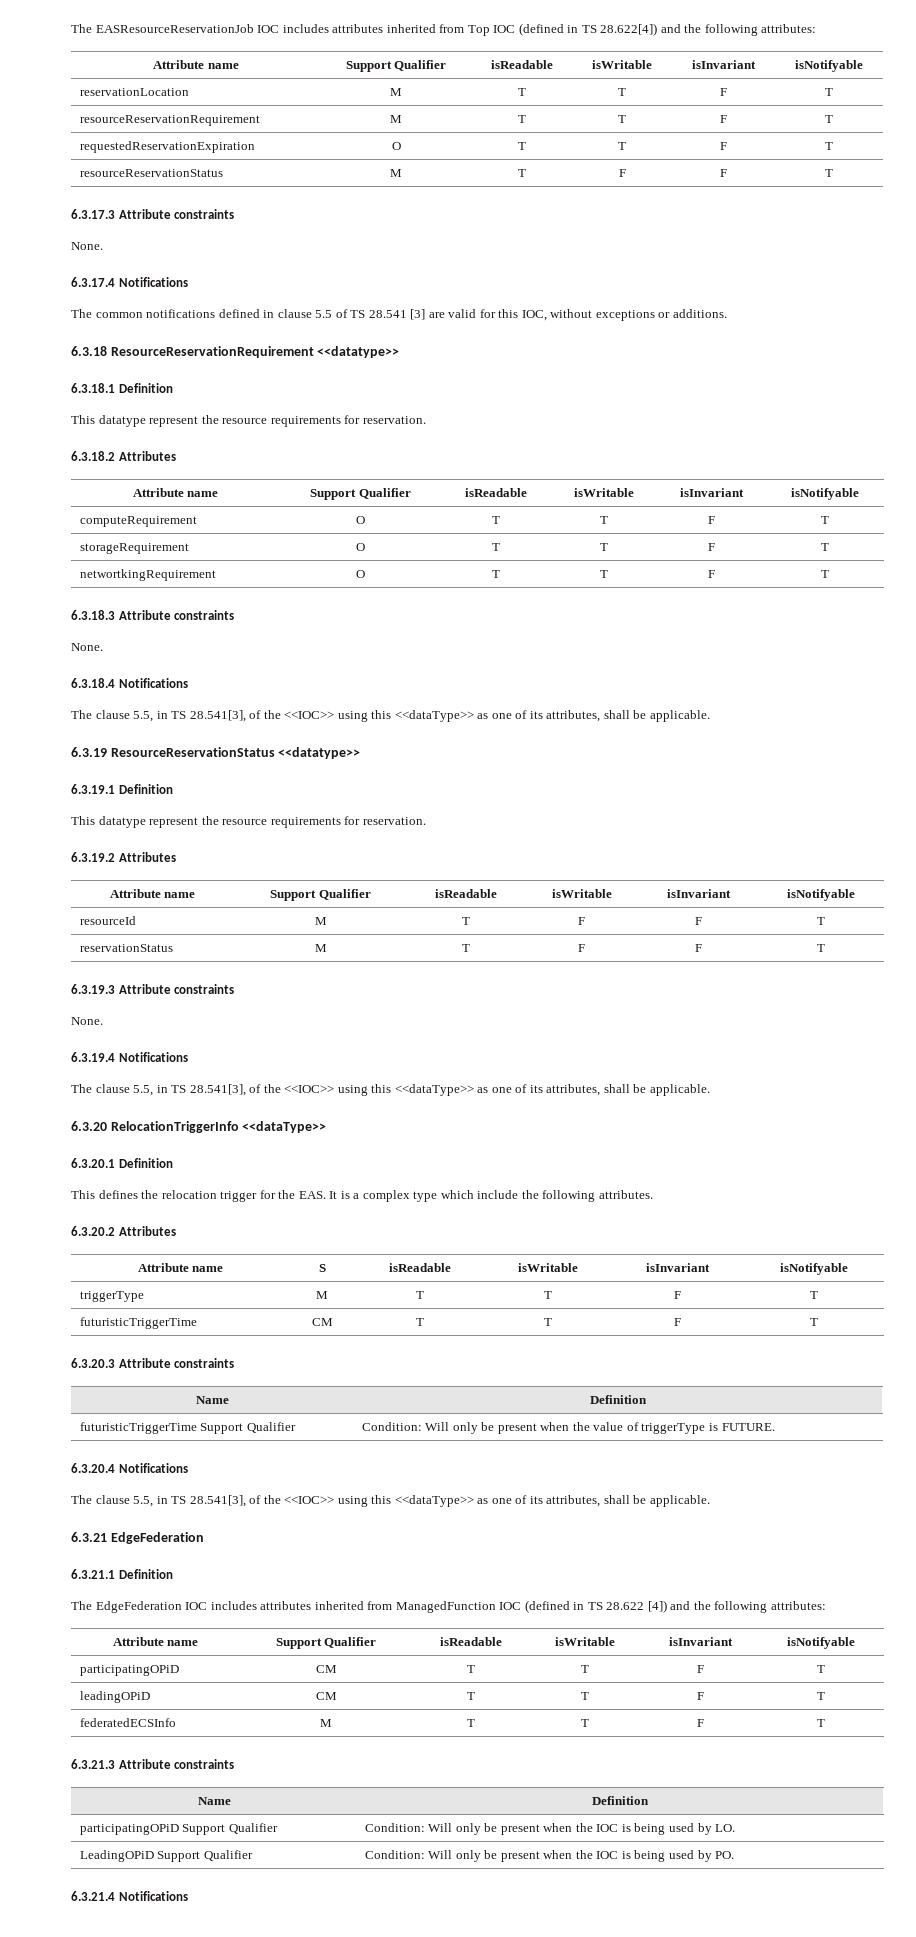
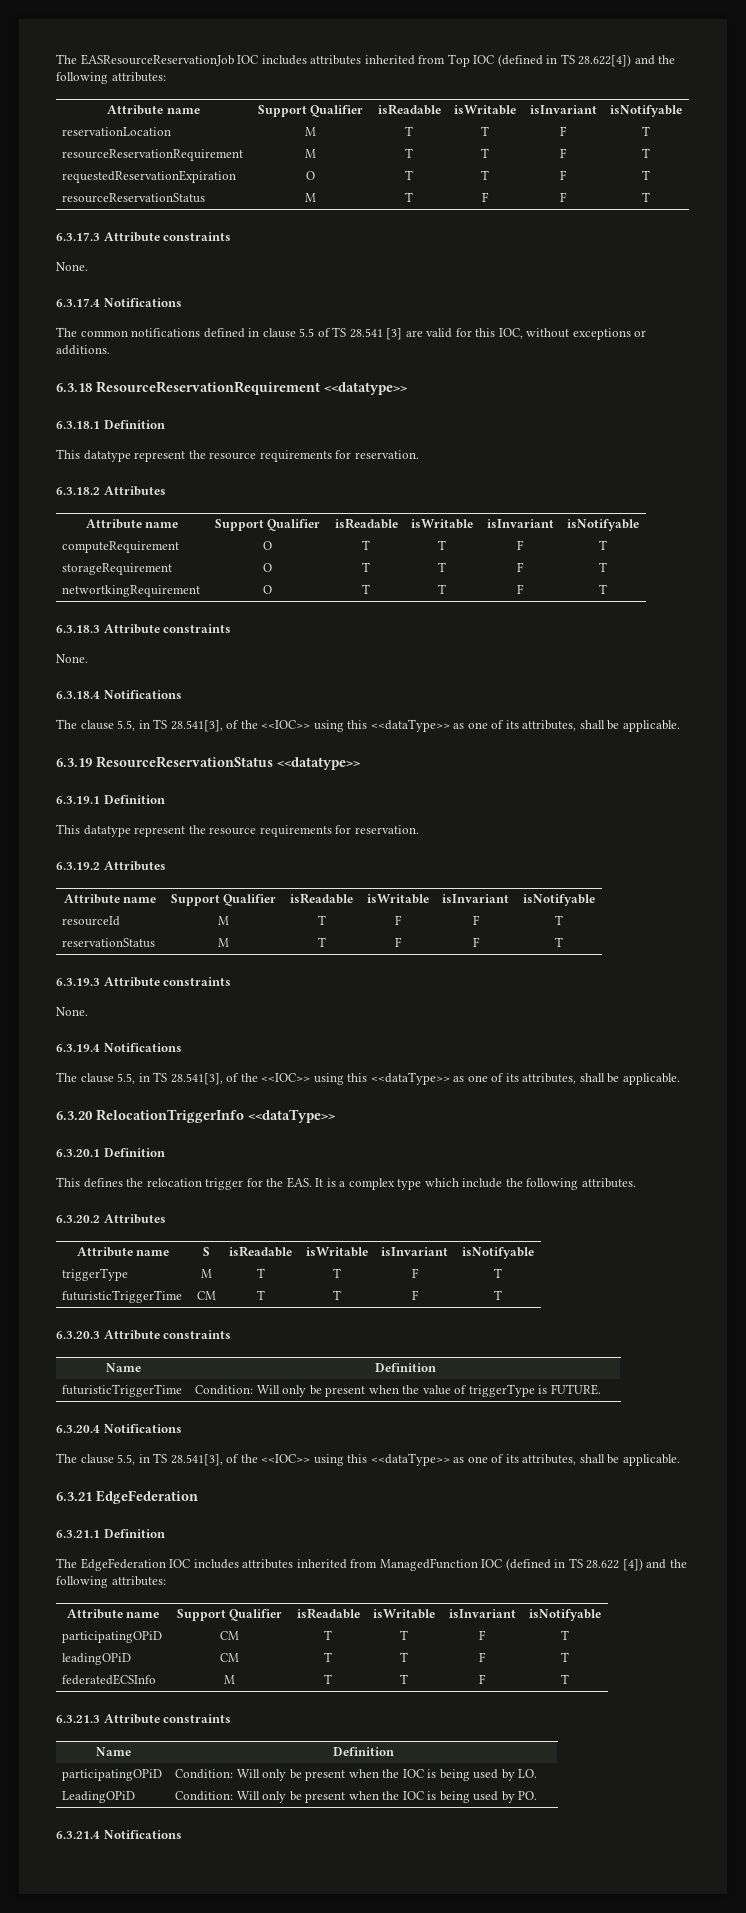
- futuristicTriggerTime Support Qualifier | Condition: Will only be present when the value of triggerType is FUTURE.
+ futuristicTriggerTime | Condition: Will only be present when the value of triggerType is FUTURE.
- participatingOPiD Support Qualifier | Condition: Will only be present when the IOC is being used by LO.
+ participatingOPiD | Condition: Will only be present when the IOC is being used by LO.
- LeadingOPiD Support Qualifier | Condition: Will only be present when the IOC is being used by PO.
+ LeadingOPiD | Condition: Will only be present when the IOC is being used by PO.

